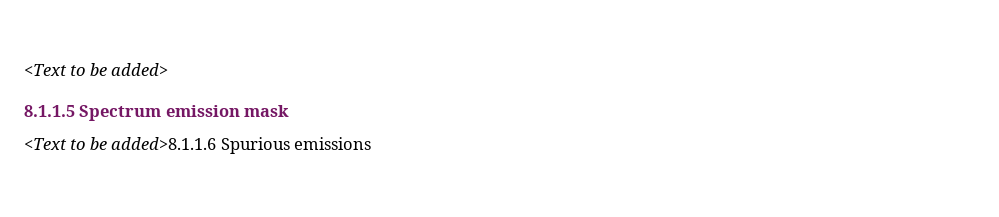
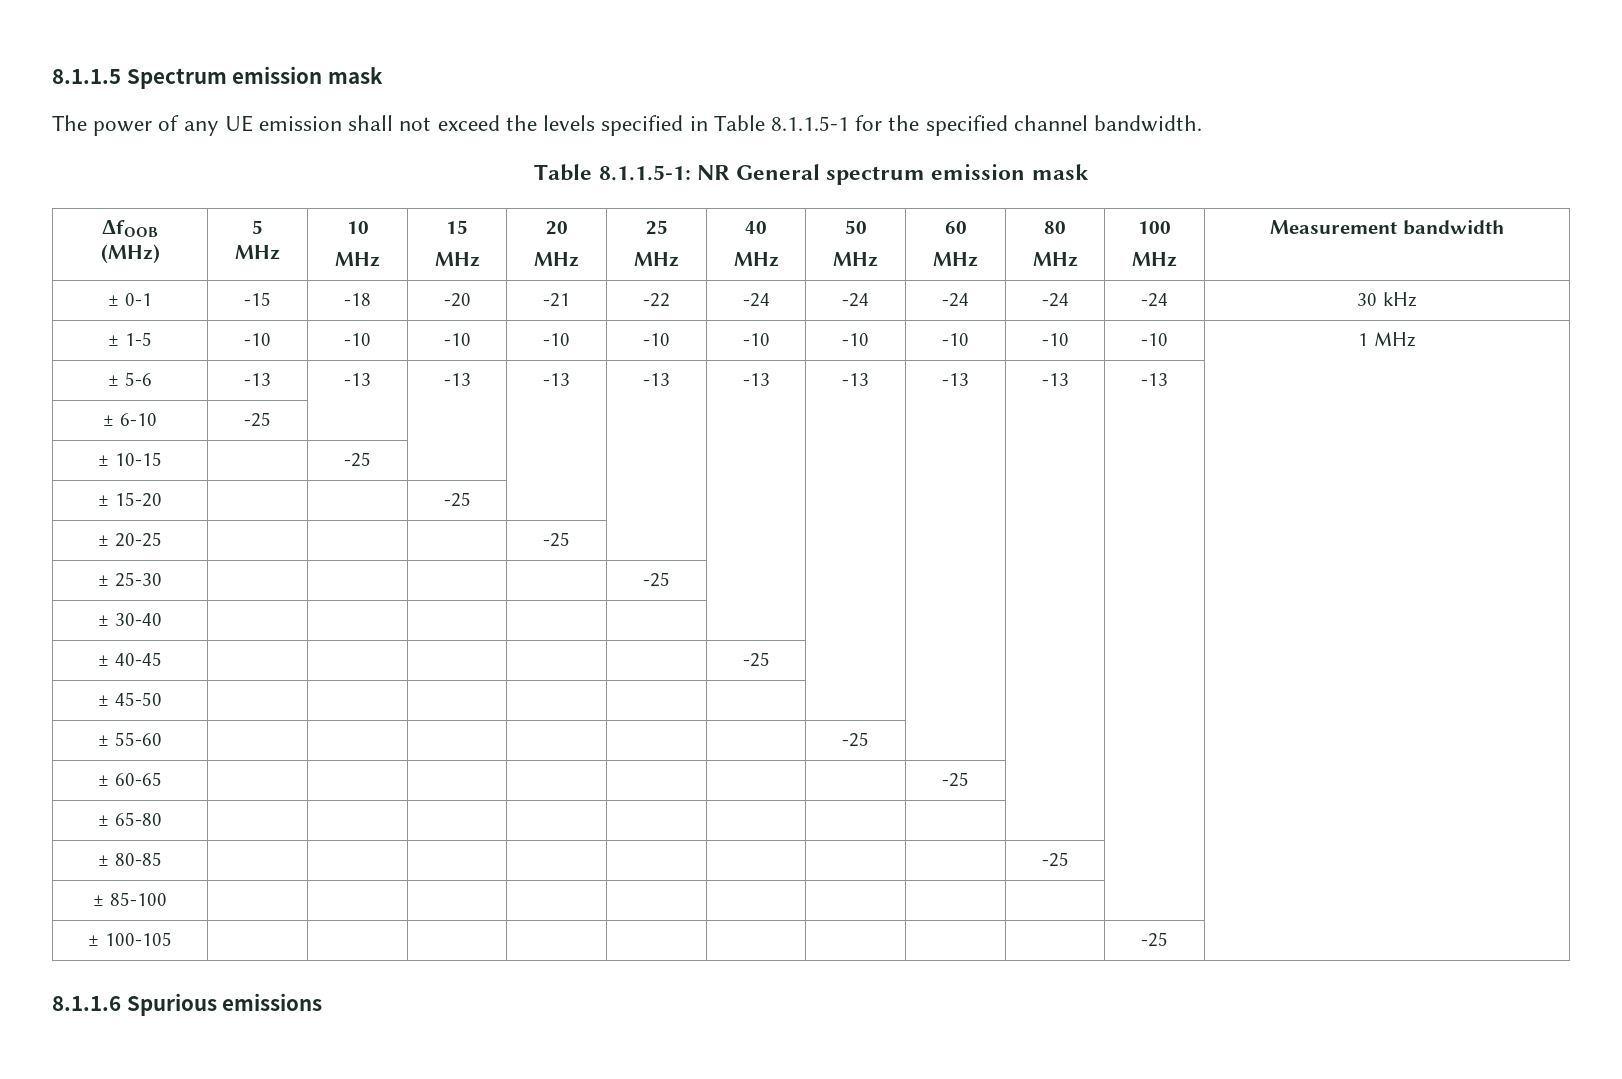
- <Text to be added>
- <Text to be added>8.1.1.6 Spurious emissions
+ The power of any UE emission shall not exceed the levels specified in Table 8.1.1.5-1 for the specified channel bandwidth.
+ Table 8.1.1.5-1: NR General spectrum emission mask
+ ΔfOOB
+ (MHz) | 5
+ MHz | 10
+ MHz | 15
+ MHz | 20
+ MHz | 25
+ MHz | 40
+ MHz | 50
+ MHz | 60
+ MHz | 80
+ MHz | 100
+ MHz | Measurement bandwidth
+ ± 0-1 | -15 | -18 | -20 | -21 | -22 | -24 | -24 | -24 | -24 | -24 | 30 kHz
+ ± 1-5 | -10 | -10 | -10 | -10 | -10 | -10 | -10 | -10 | -10 | -10 | 1 MHz
+ ± 5-6 | -13 | -13 | -13 | -13 | -13 | -13 | -13 | -13 | -13 | -13 |
+ ± 6-10 | -25 | | | | | | | | | |
+ ± 10-15 | | -25 | | | | | | | | |
+ ± 15-20 | | | -25 | | | | | | | |
+ ± 20-25 | | | | -25 | | | | | | |
+ ± 25-30 | | | | | -25 | | | | | |
+ ± 30-40 | | | | | | | | | | |
+ ± 40-45 | | | | | | -25 | | | | |
+ ± 45-50 | | | | | | | | | | |
+ ± 55-60 | | | | | | | -25 | | | |
+ ± 60-65 | | | | | | | | -25 | | |
+ ± 65-80 | | | | | | | | | | |
+ ± 80-85 | | | | | | | | | -25 | |
+ ± 85-100 | | | | | | | | | | |
+ ± 100-105 | | | | | | | | | | -25 |
+ 8.1.1.6 Spurious emissions

